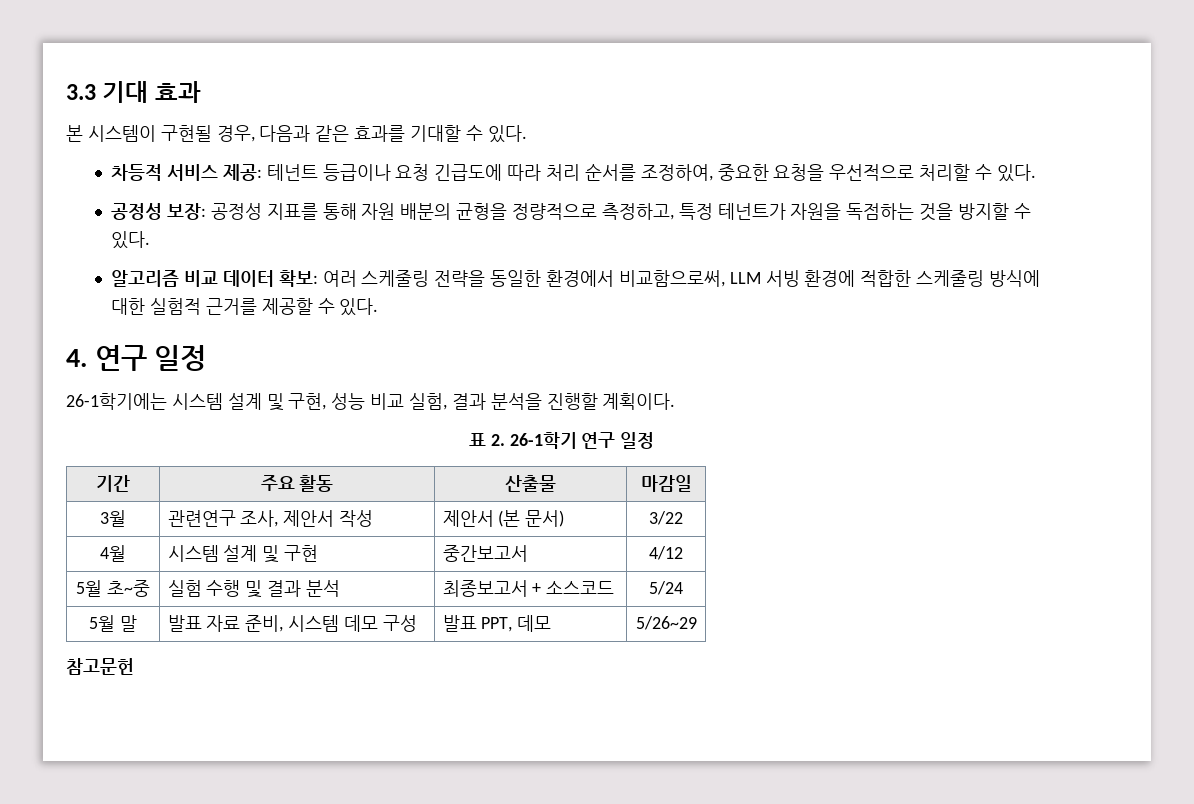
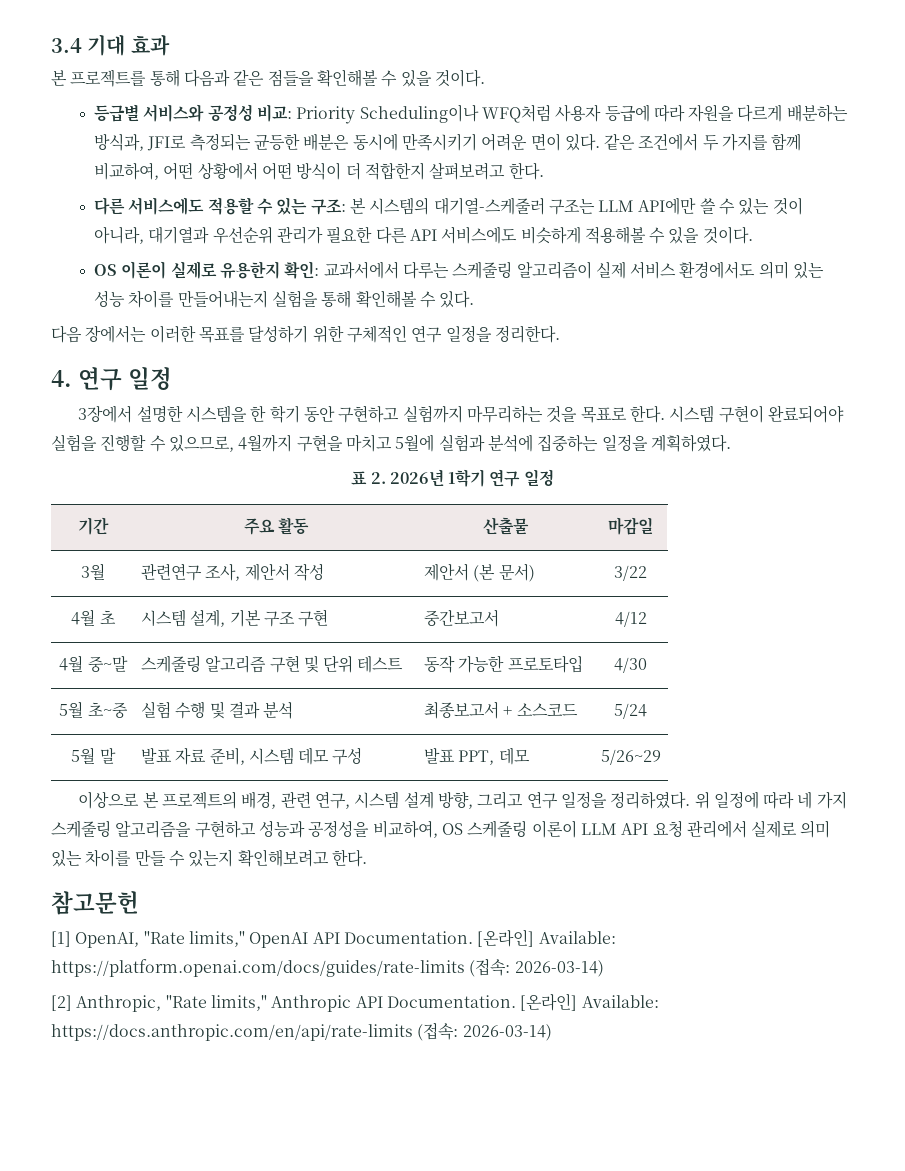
- 3.3 기대 효과
+ 3.4 기대 효과
- 본 시스템이 구현될 경우, 다음과 같은 효과를 기대할 수 있다.
- 차등적 서비스 제공: 테넌트 등급이나 요청 긴급도에 따라 처리 순서를 조정하여, 중요한 요청을 우선적으로 처리할 수 있다.
- 공정성 보장: 공정성 지표를 통해 자원 배분의 균형을 정량적으로 측정하고, 특정 테넌트가 자원을 독점하는 것을 방지할 수 있다.
- 알고리즘 비교 데이터 확보: 여러 스케줄링 전략을 동일한 환경에서 비교함으로써, LLM 서빙 환경에 적합한 스케줄링 방식에 대한 실험적 근거를 제공할 수 있다.
+ 본 프로젝트를 통해 다음과 같은 점들을 확인해볼 수 있을 것이다.
+ 등급별 서비스와 공정성 비교: Priority Scheduling이나 WFQ처럼 사용자 등급에 따라 자원을 다르게 배분하는 방식과, JFI로 측정되는 균등한 배분은 동시에 만족시키기 어려운 면이 있다. 같은 조건에서 두 가지를 함께 비교하여, 어떤 상황에서 어떤 방식이 더 적합한지 살펴보려고 한다.
+ 다른 서비스에도 적용할 수 있는 구조: 본 시스템의 대기열-스케줄러 구조는 LLM API에만 쓸 수 있는 것이 아니라, 대기열과 우선순위 관리가 필요한 다른 API 서비스에도 비슷하게 적용해볼 수 있을 것이다.
+ OS 이론이 실제로 유용한지 확인: 교과서에서 다루는 스케줄링 알고리즘이 실제 서비스 환경에서도 의미 있는 성능 차이를 만들어내는지 실험을 통해 확인해볼 수 있다.
+ 다음 장에서는 이러한 목표를 달성하기 위한 구체적인 연구 일정을 정리한다.
  4. 연구 일정
- 26-1학기에는 시스템 설계 및 구현, 성능 비교 실험, 결과 분석을 진행할 계획이다.
+ 3장에서 설명한 시스템을 한 학기 동안 구현하고 실험까지 마무리하는 것을 목표로 한다. 시스템 구현이 완료되어야 실험을 진행할 수 있으므로, 4월까지 구현을 마치고 5월에 실험과 분석에 집중하는 일정을 계획하였다.
- 표 2. 26-1학기 연구 일정
+ 표 2. 2026년 1학기 연구 일정
- 4월 | 시스템 설계 및 구현 | 중간보고서 | 4/12
+ 4월 초 | 시스템 설계, 기본 구조 구현 | 중간보고서 | 4/12
+ 4월 중~말 | 스케줄링 알고리즘 구현 및 단위 테스트 | 동작 가능한 프로토타입 | 4/30
+ 이상으로 본 프로젝트의 배경, 관련 연구, 시스템 설계 방향, 그리고 연구 일정을 정리하였다. 위 일정에 따라 네 가지 스케줄링 알고리즘을 구현하고 성능과 공정성을 비교하여, OS 스케줄링 이론이 LLM API 요청 관리에서 실제로 의미 있는 차이를 만들 수 있는지 확인해보려고 한다.
  참고문헌
+ [1] OpenAI, "Rate limits," OpenAI API Documentation. [온라인] Available: https://platform.openai.com/docs/guides/rate-limits (접속: 2026-03-14)
+ [2] Anthropic, "Rate limits," Anthropic API Documentation. [온라인] Available: https://docs.anthropic.com/en/api/rate-limits (접속: 2026-03-14)

